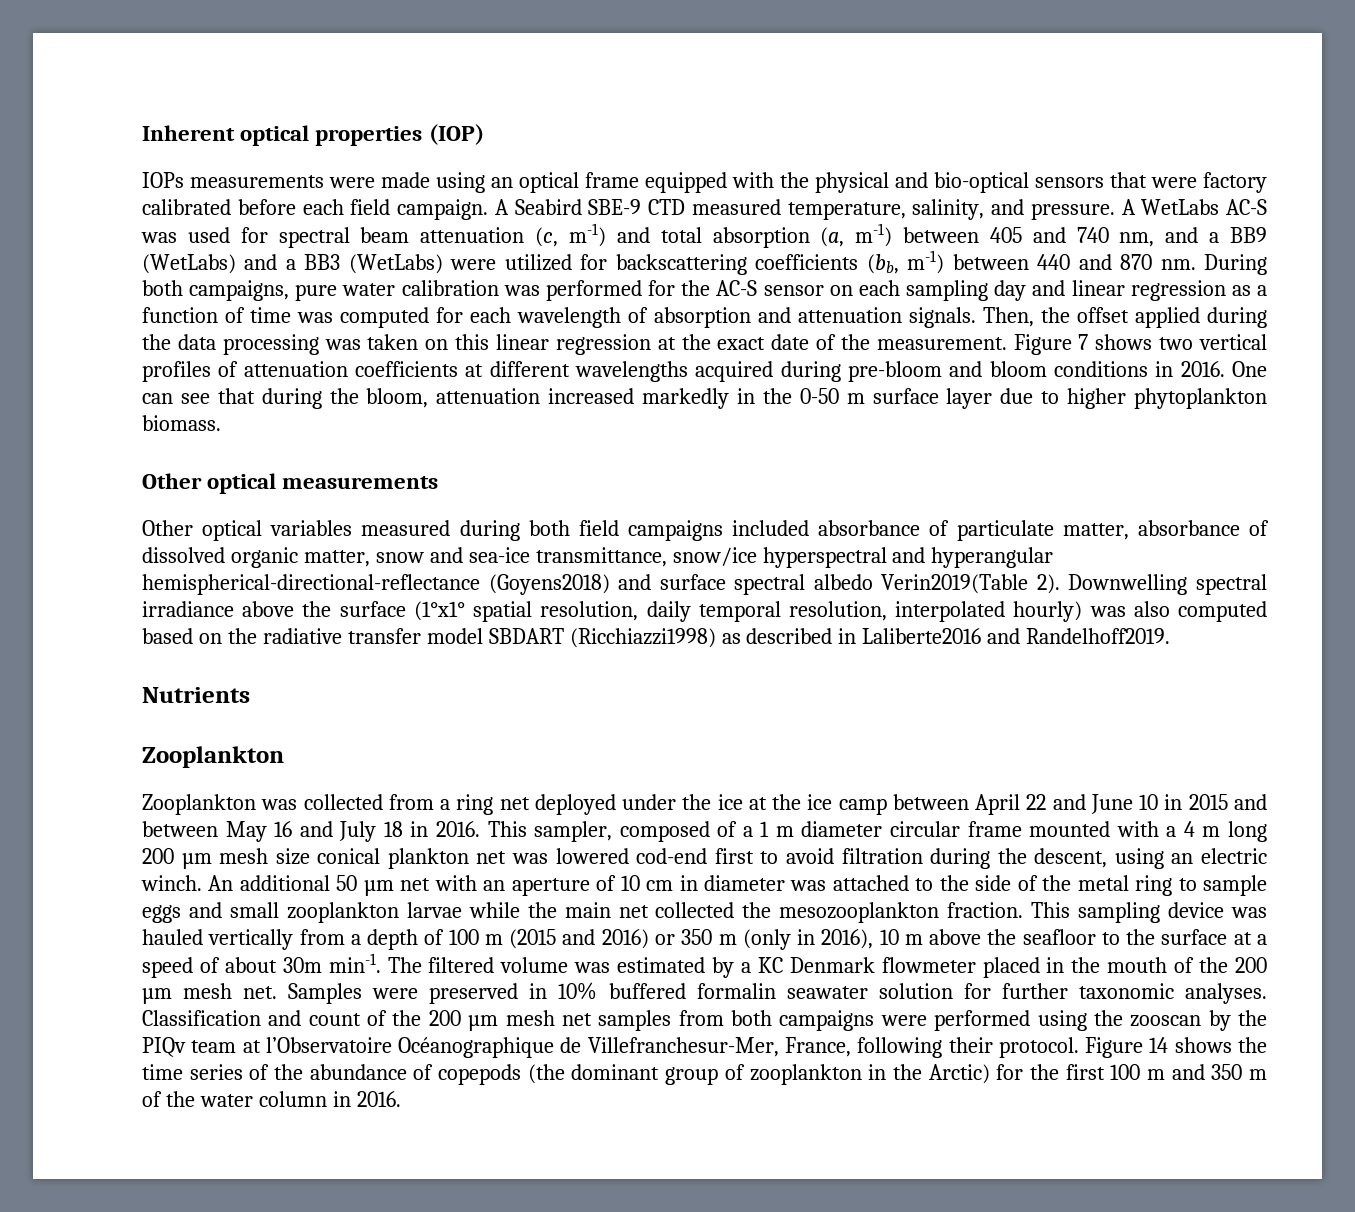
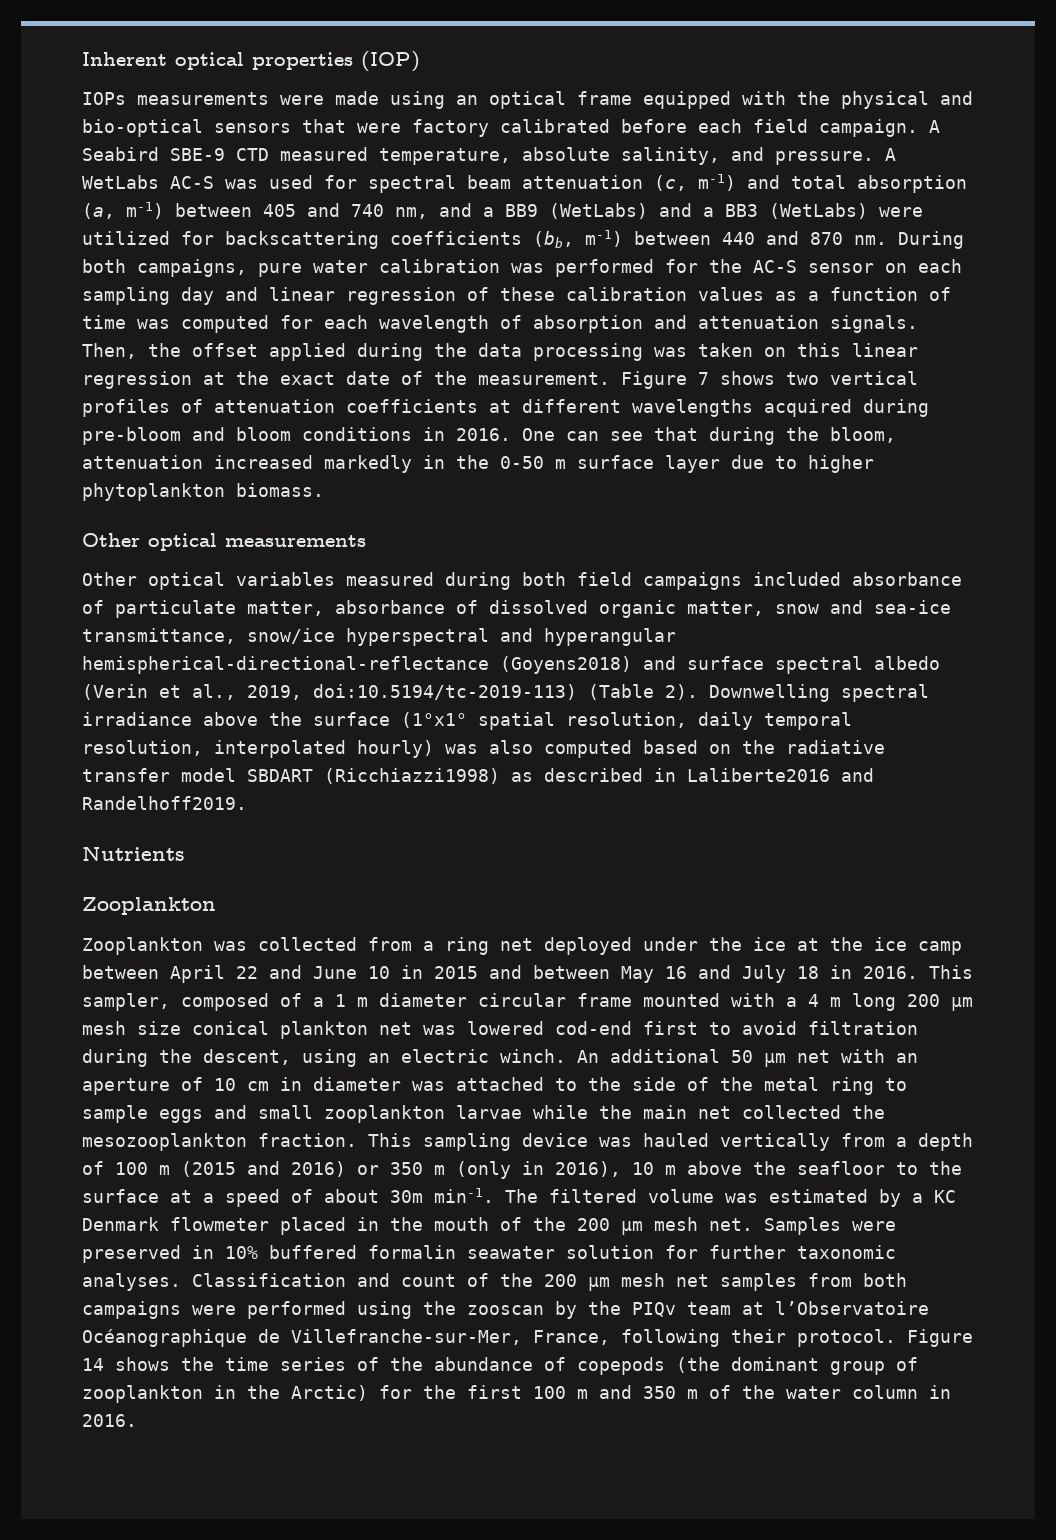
- A Seabird SBE-9 CTD measured temperature, salinity, and pressure.
+ A Seabird SBE-9 CTD measured temperature, absolute salinity, and pressure.
- During both campaigns, pure water calibration was performed for the AC-S sensor on each sampling day and linear regression as a function of time was computed for each wavelength of absorption and attenuation signals.
+ During both campaigns, pure water calibration was performed for the AC-S sensor on each sampling day and linear regression of these calibration values as a function of time was computed for each wavelength of absorption and attenuation signals.
- Other optical variables measured during both field campaigns included absorbance of particulate matter, absorbance of dissolved organic matter, snow and sea-ice transmittance, snow/ice hyperspectral and hyperangular hemispherical-directional-reflectance (Goyens2018) and surface spectral albedo Verin2019(Table 2).
+ Other optical variables measured during both field campaigns included absorbance of particulate matter, absorbance of dissolved organic matter, snow and sea-ice transmittance, snow/ice hyperspectral and hyperangular hemispherical-directional-reflectance (Goyens2018) and surface spectral albedo (Verin et al., 2019, doi:10.5194/tc-2019-113) (Table 2).
- Classification and count of the 200 µm mesh net samples from both campaigns were performed using the zooscan by the PIQv team at l’Observatoire Océanographique de Villefranchesur-Mer, France, following their protocol.
+ Classification and count of the 200 µm mesh net samples from both campaigns were performed using the zooscan by the PIQv team at l’Observatoire Océanographique de Villefranche-sur-Mer, France, following their protocol.

